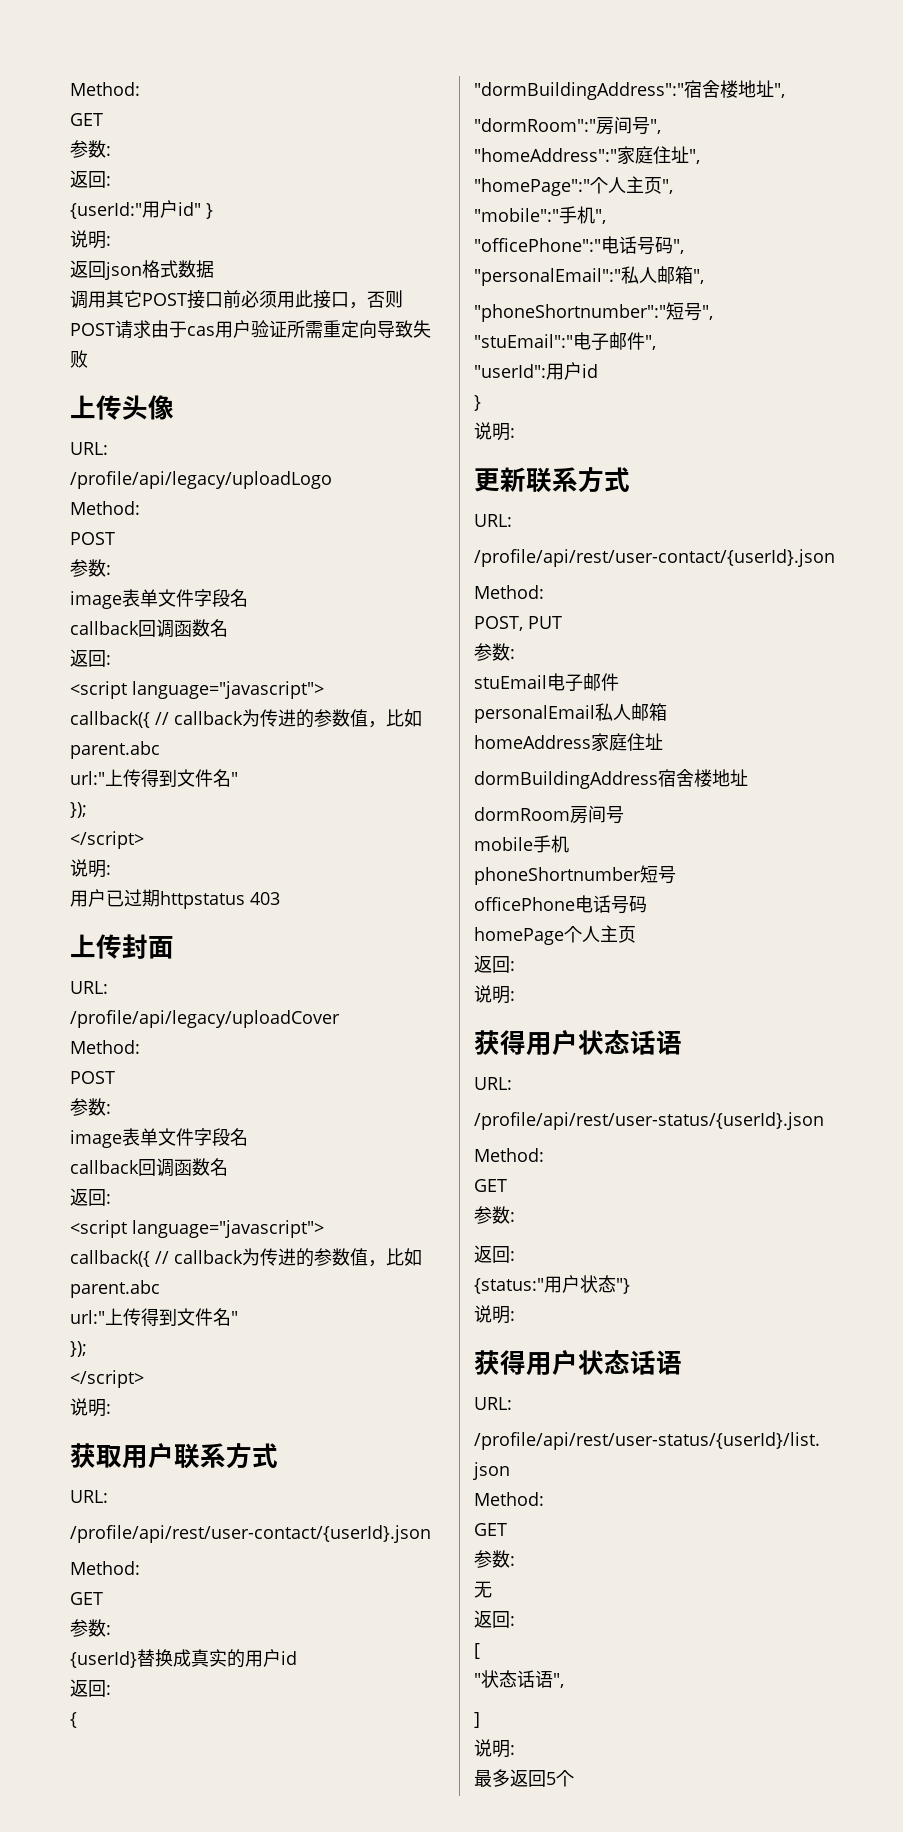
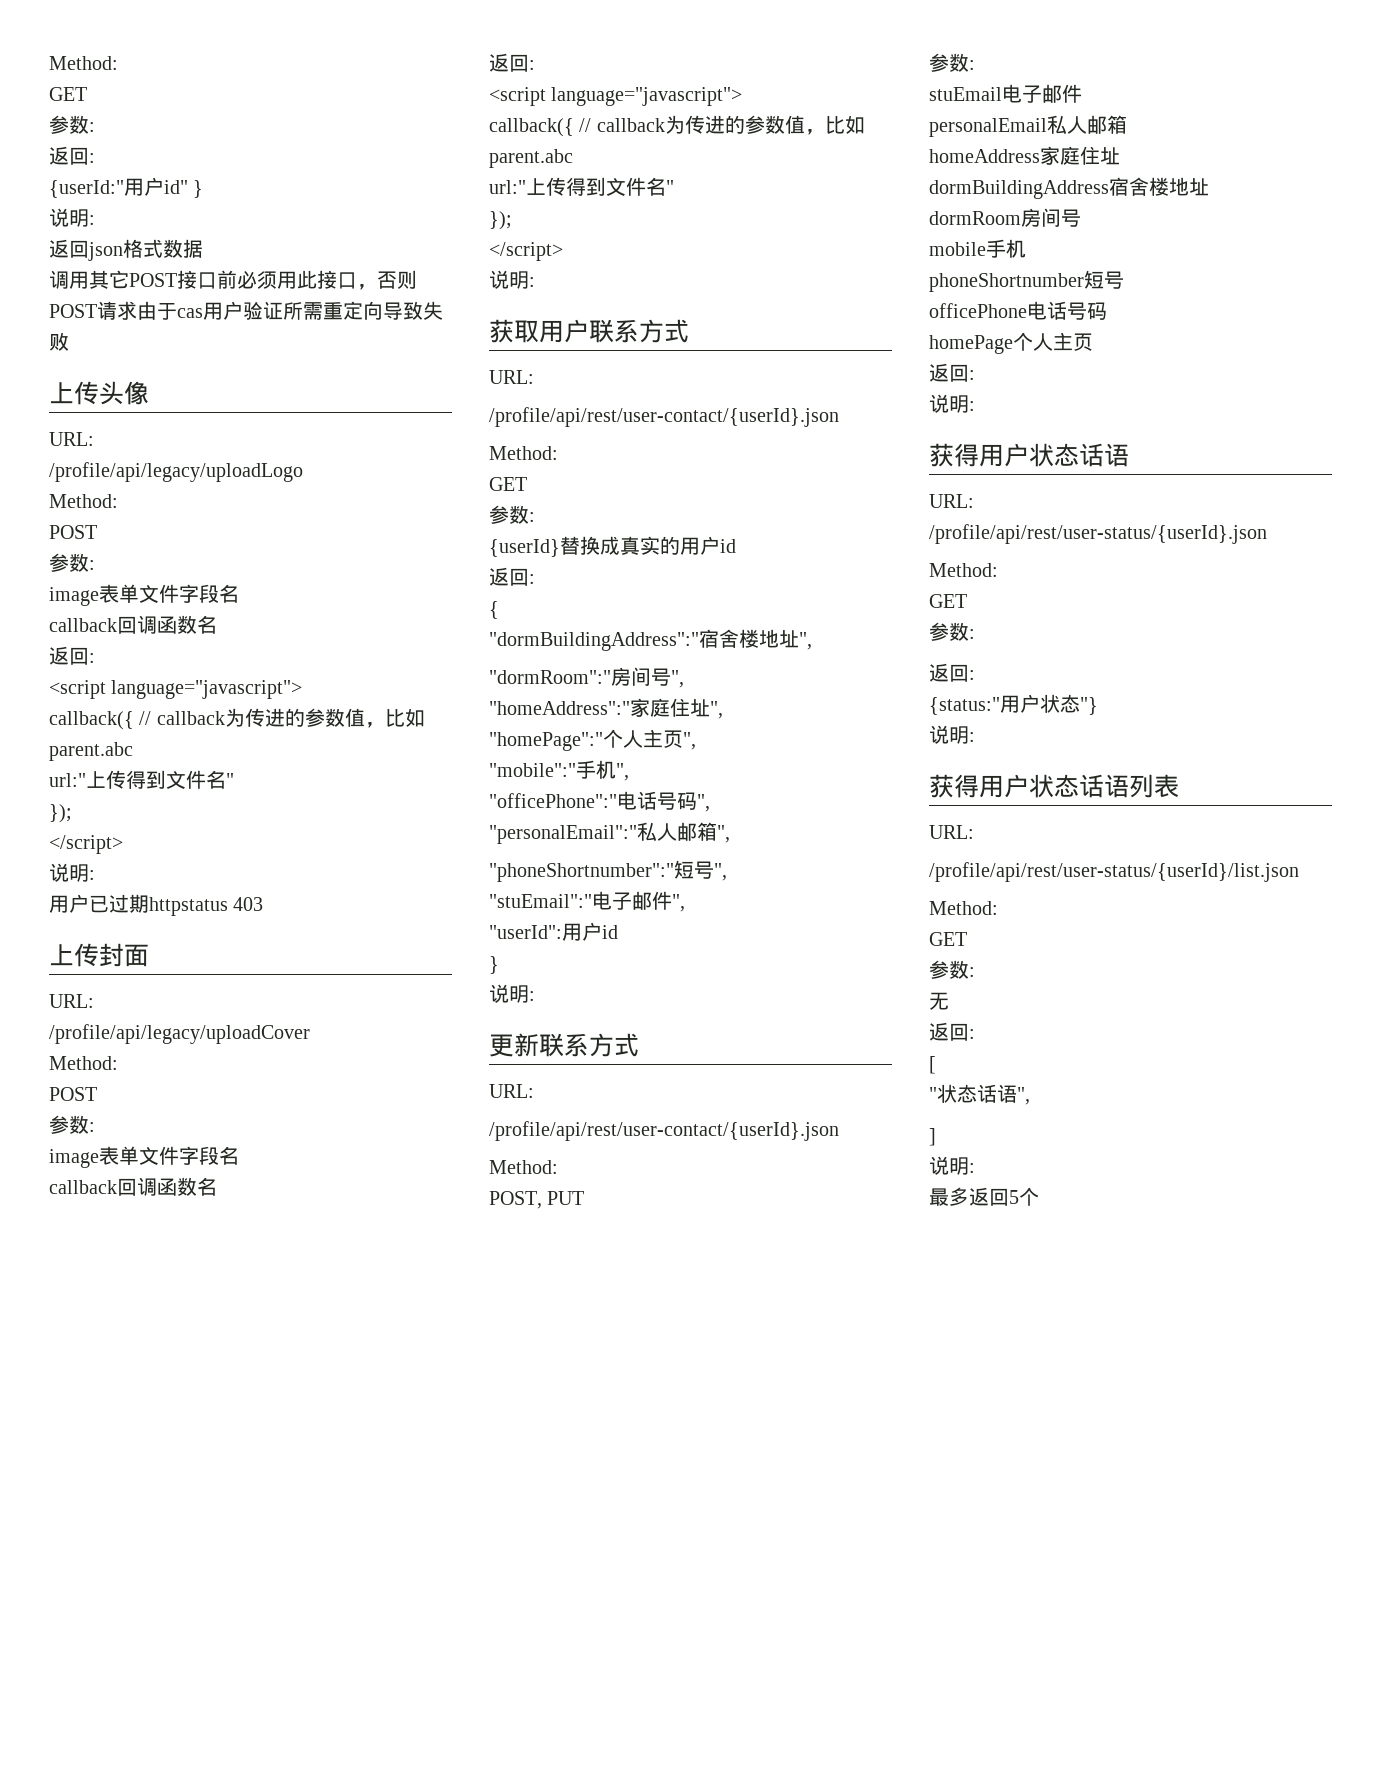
  {status:"用户状态"}
  说明:
- 获得用户状态话语
+ 获得用户状态话语列表

